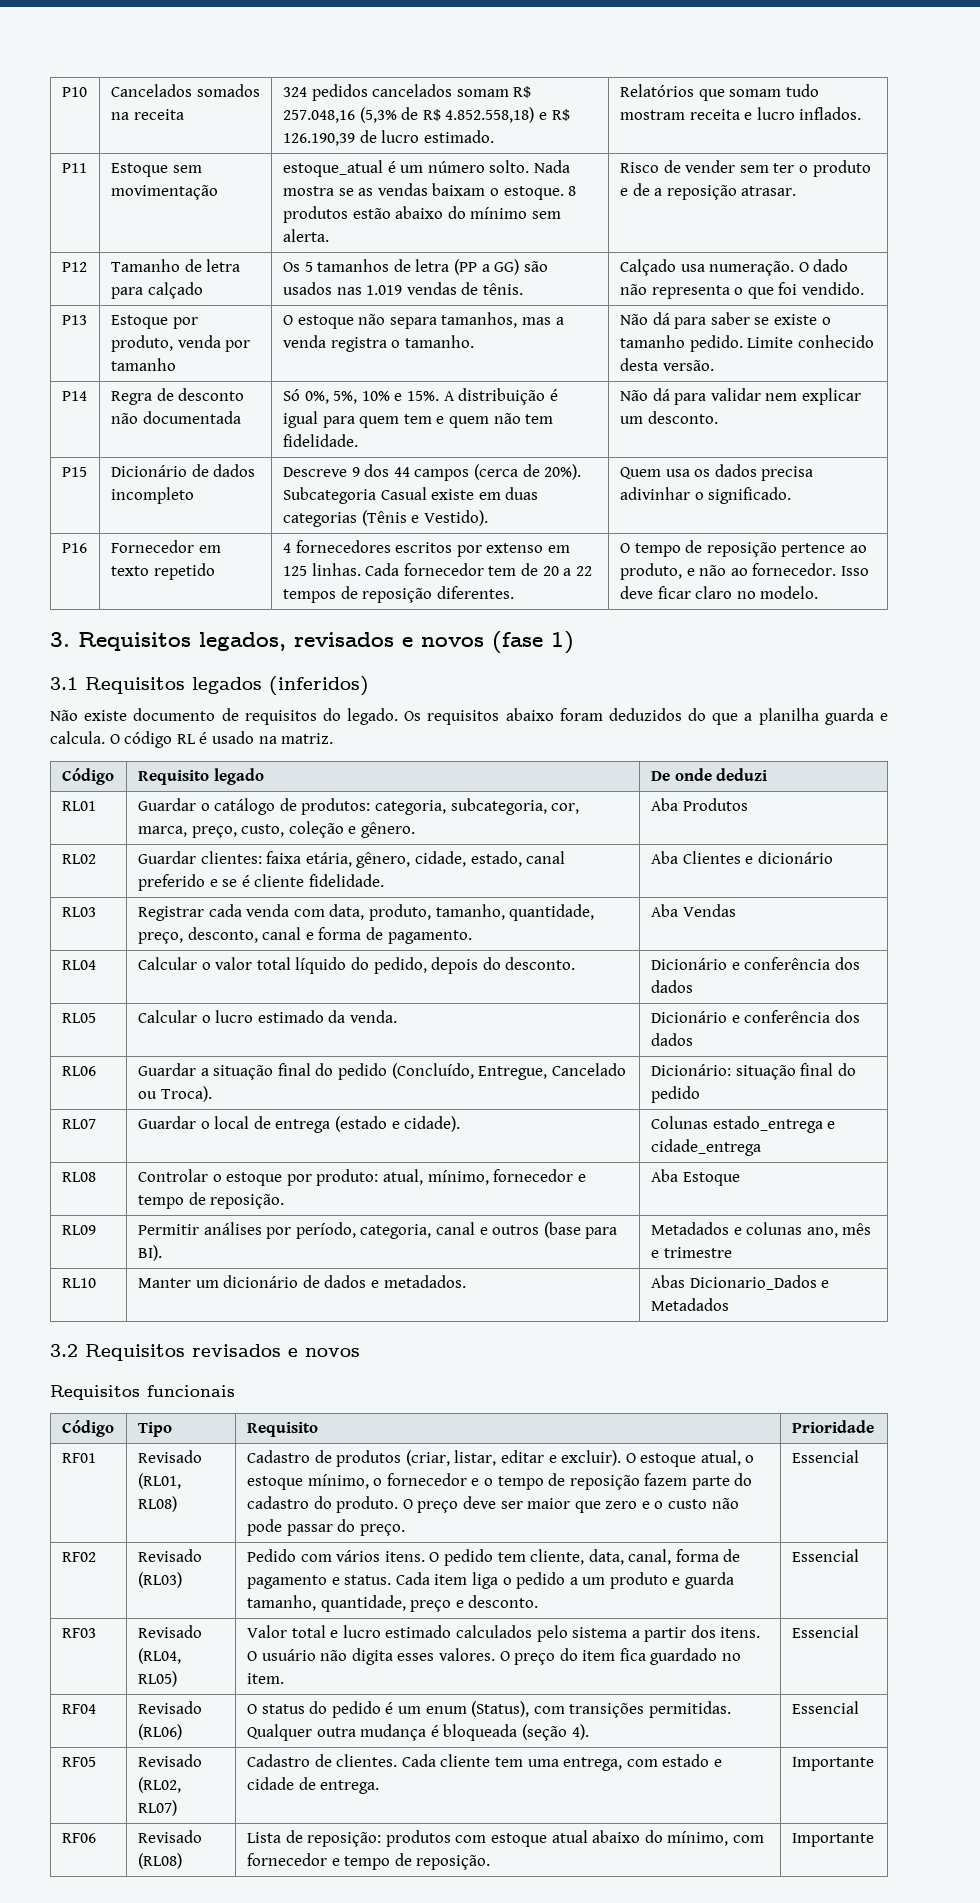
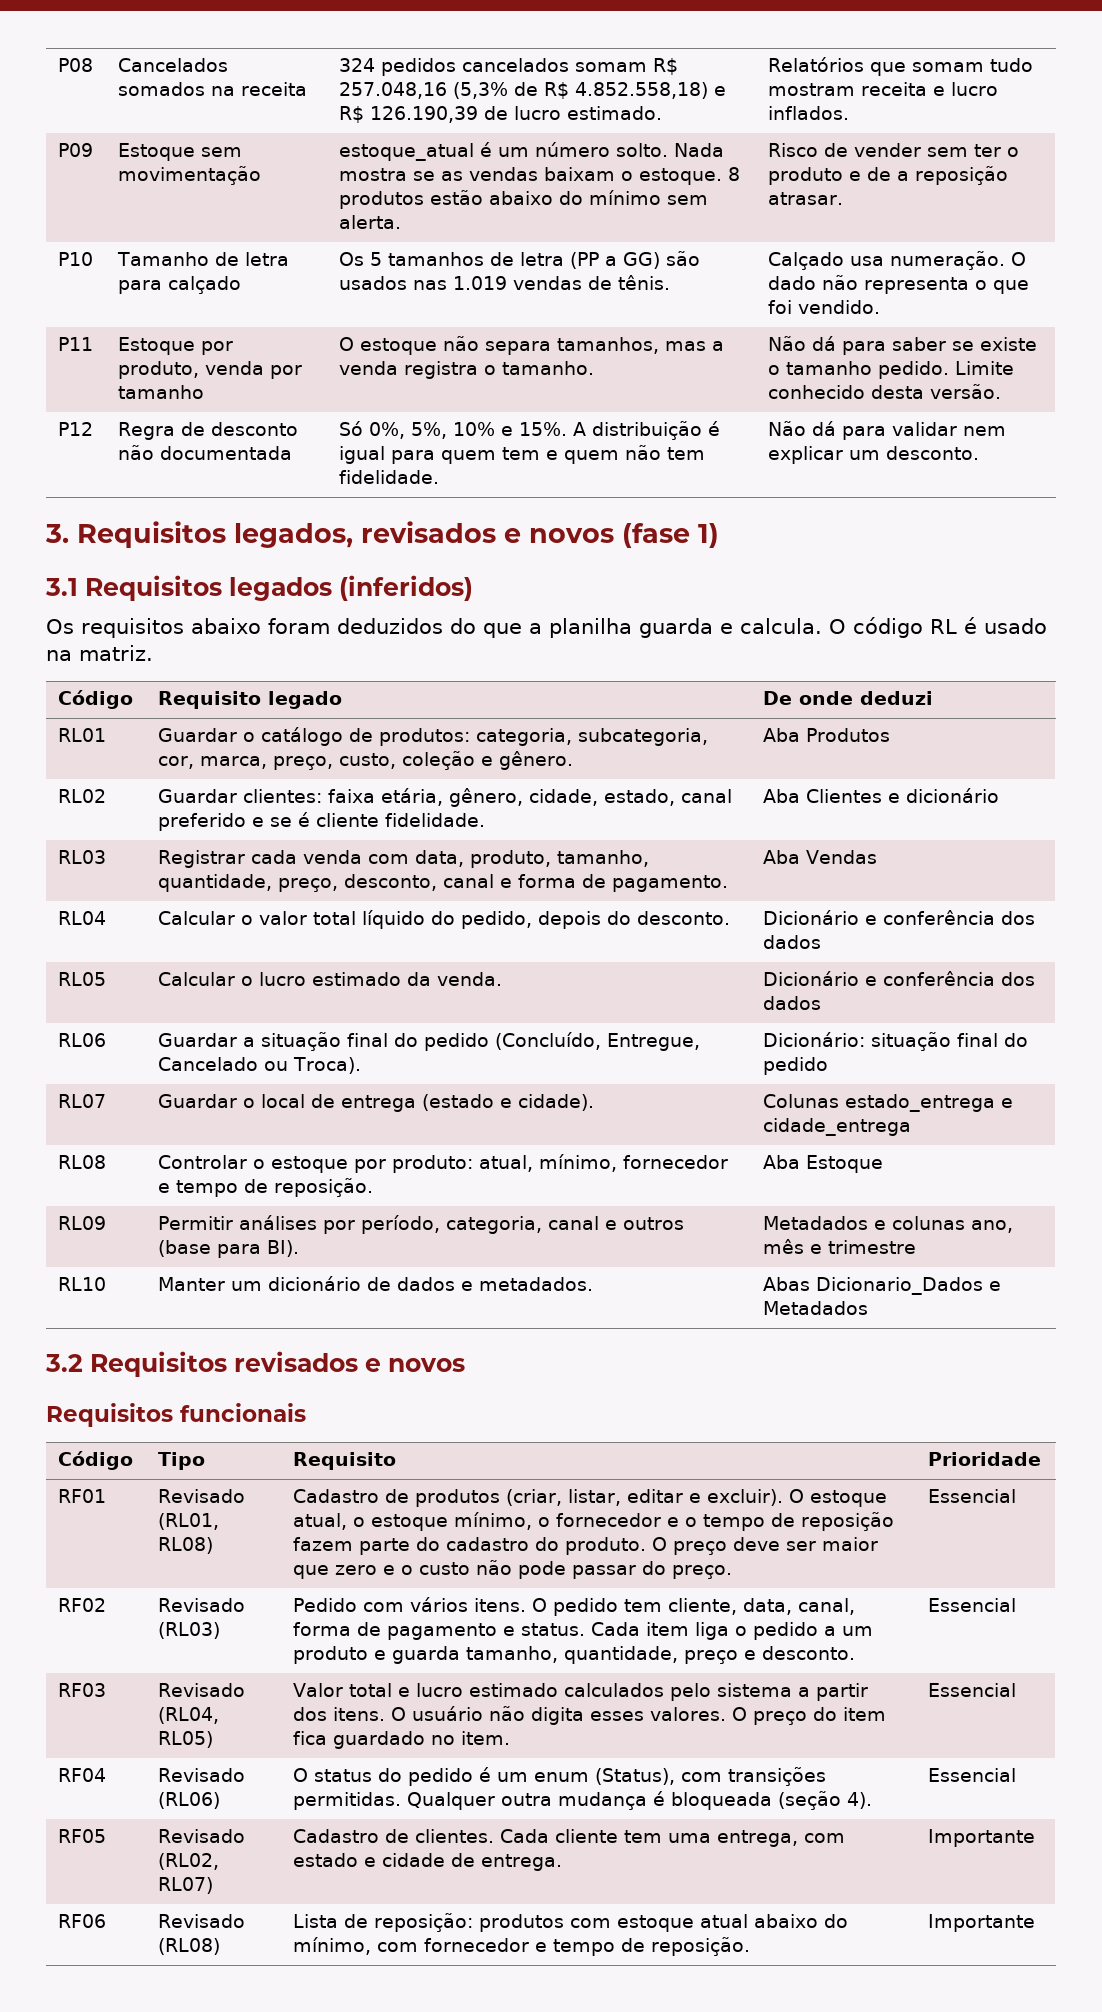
- P10 | Cancelados somados na receita | 324 pedidos cancelados somam R$ 257.048,16 (5,3% de R$ 4.852.558,18) e R$ 126.190,39 de lucro estimado. | Relatórios que somam tudo mostram receita e lucro inflados.
+ P08 | Cancelados somados na receita | 324 pedidos cancelados somam R$ 257.048,16 (5,3% de R$ 4.852.558,18) e R$ 126.190,39 de lucro estimado. | Relatórios que somam tudo mostram receita e lucro inflados.
- P11 | Estoque sem movimentação | estoque_atual é um número solto. Nada mostra se as vendas baixam o estoque. 8 produtos estão abaixo do mínimo sem alerta. | Risco de vender sem ter o produto e de a reposição atrasar.
+ P09 | Estoque sem movimentação | estoque_atual é um número solto. Nada mostra se as vendas baixam o estoque. 8 produtos estão abaixo do mínimo sem alerta. | Risco de vender sem ter o produto e de a reposição atrasar.
- P12 | Tamanho de letra para calçado | Os 5 tamanhos de letra (PP a GG) são usados nas 1.019 vendas de tênis. | Calçado usa numeração. O dado não representa o que foi vendido.
+ P10 | Tamanho de letra para calçado | Os 5 tamanhos de letra (PP a GG) são usados nas 1.019 vendas de tênis. | Calçado usa numeração. O dado não representa o que foi vendido.
- P13 | Estoque por produto, venda por tamanho | O estoque não separa tamanhos, mas a venda registra o tamanho. | Não dá para saber se existe o tamanho pedido. Limite conhecido desta versão.
+ P11 | Estoque por produto, venda por tamanho | O estoque não separa tamanhos, mas a venda registra o tamanho. | Não dá para saber se existe o tamanho pedido. Limite conhecido desta versão.
- P14 | Regra de desconto não documentada | Só 0%, 5%, 10% e 15%. A distribuição é igual para quem tem e quem não tem fidelidade. | Não dá para validar nem explicar um desconto.
+ P12 | Regra de desconto não documentada | Só 0%, 5%, 10% e 15%. A distribuição é igual para quem tem e quem não tem fidelidade. | Não dá para validar nem explicar um desconto.
- P15 | Dicionário de dados incompleto | Descreve 9 dos 44 campos (cerca de 20%). Subcategoria Casual existe em duas categorias (Tênis e Vestido). | Quem usa os dados precisa adivinhar o significado.
- P16 | Fornecedor em texto repetido | 4 fornecedores escritos por extenso em 125 linhas. Cada fornecedor tem de 20 a 22 tempos de reposição diferentes. | O tempo de reposição pertence ao produto, e não ao fornecedor. Isso deve ficar claro no modelo.
- Não existe documento de requisitos do legado.

